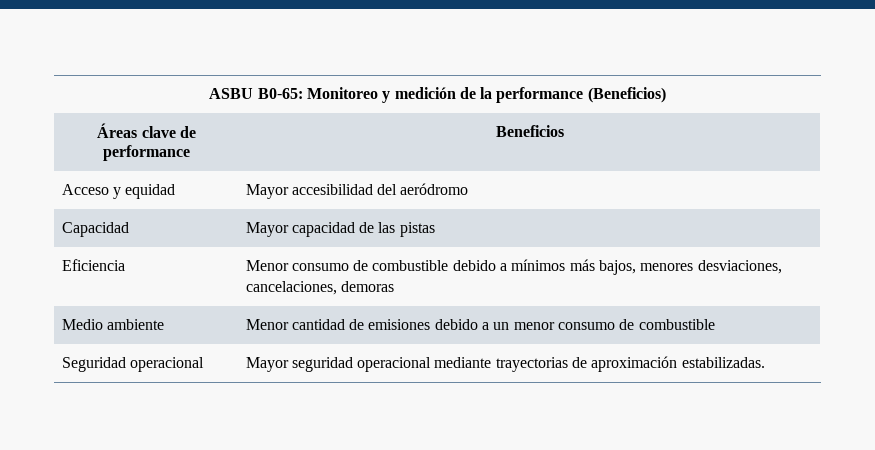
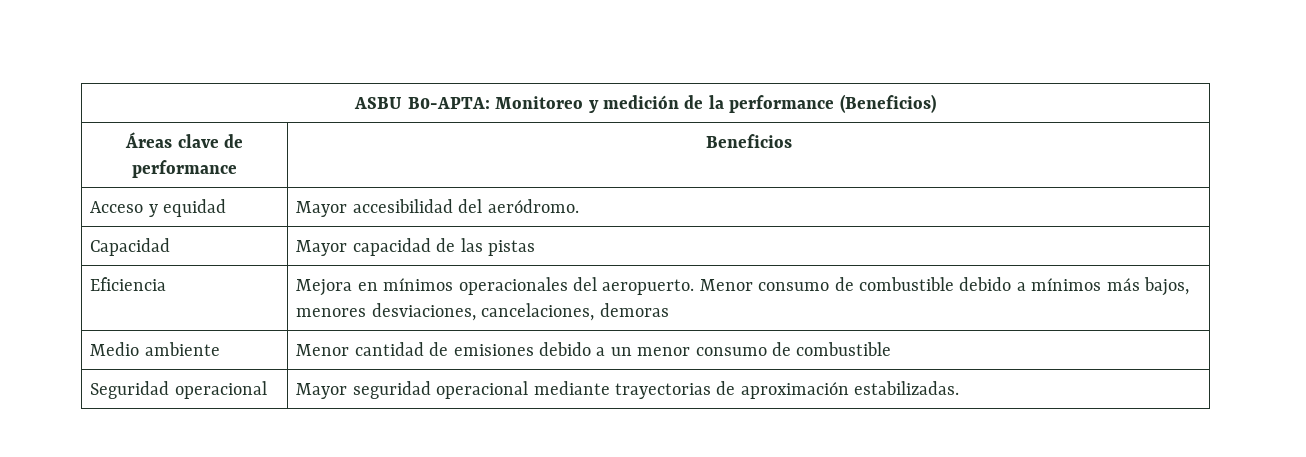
- ASBU B0-65: Monitoreo y medición de la performance (Beneficios)
+ ASBU B0-APTA: Monitoreo y medición de la performance (Beneficios)
- Acceso y equidad | Mayor accesibilidad del aeródromo
+ Acceso y equidad | Mayor accesibilidad del aeródromo.
- Eficiencia | Menor consumo de combustible debido a mínimos más bajos, menores desviaciones, cancelaciones, demoras
+ Eficiencia | Mejora en mínimos operacionales del aeropuerto. Menor consumo de combustible debido a mínimos más bajos, menores desviaciones, cancelaciones, demoras

